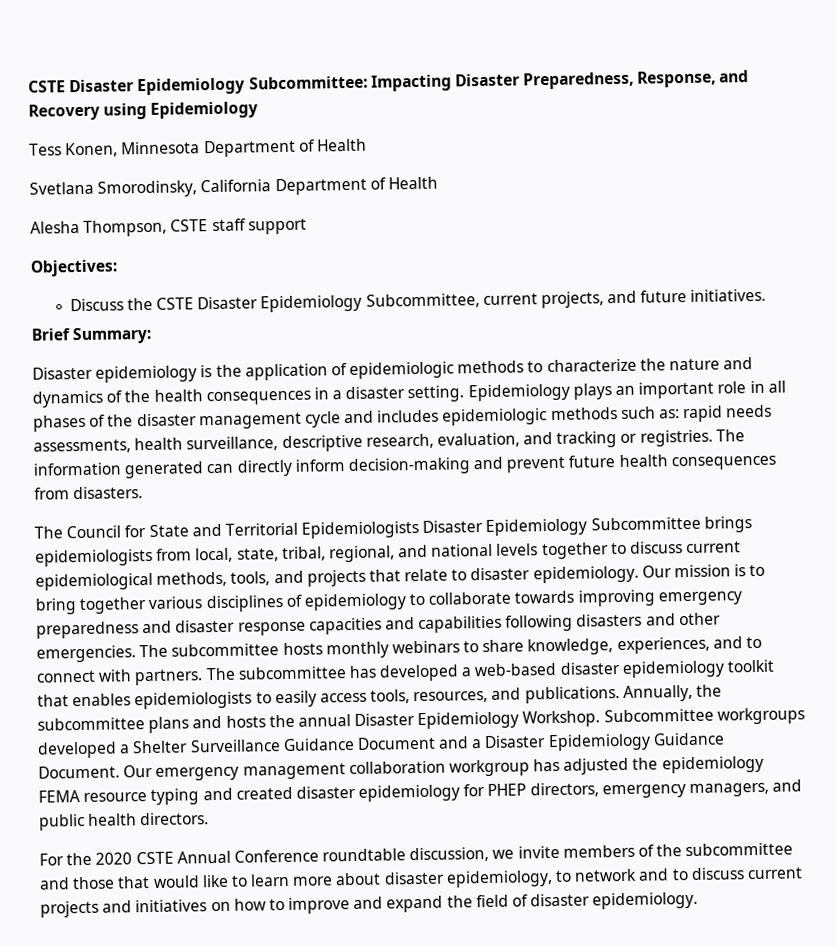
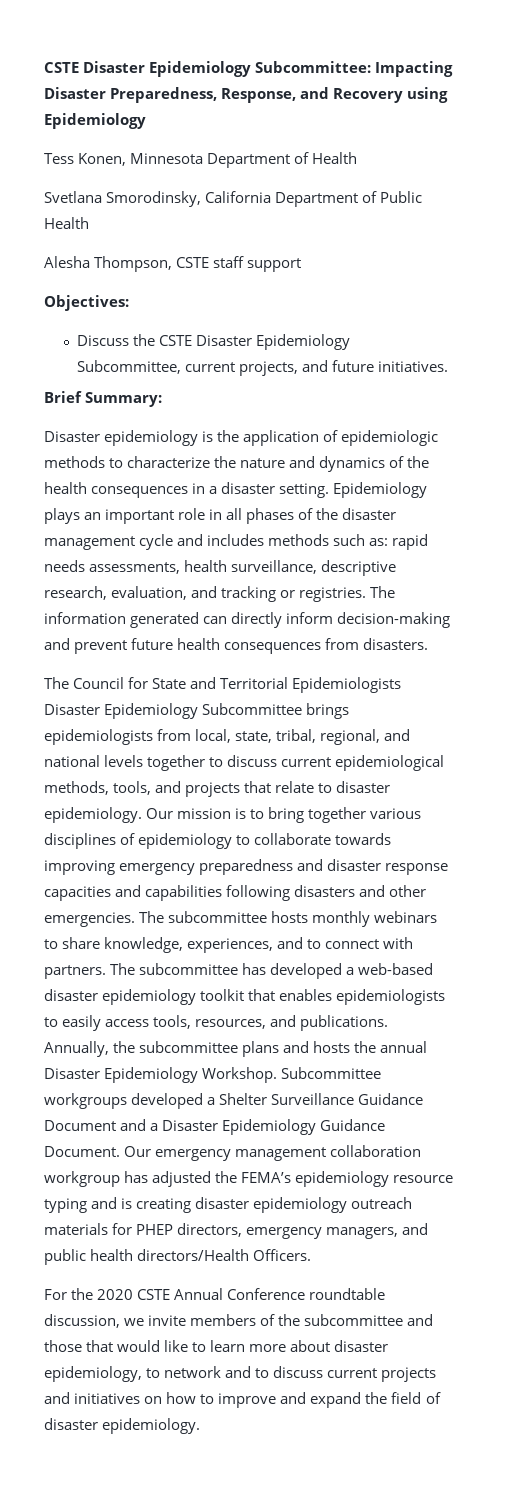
- Svetlana Smorodinsky, California Department of Health
+ Svetlana Smorodinsky, California Department of Public Health
- Epidemiology plays an important role in all phases of the disaster management cycle and includes epidemiologic methods such as: rapid needs assessments, health surveillance, descriptive research, evaluation, and tracking or registries.
+ Epidemiology plays an important role in all phases of the disaster management cycle and includes methods such as: rapid needs assessments, health surveillance, descriptive research, evaluation, and tracking or registries.
- Our emergency management collaboration workgroup has adjusted the epidemiology FEMA resource typing and created disaster epidemiology for PHEP directors, emergency managers, and public health directors.
+ Our emergency management collaboration workgroup has adjusted the FEMA’s epidemiology resource typing and is creating disaster epidemiology outreach materials for PHEP directors, emergency managers, and public health directors/Health Officers.

